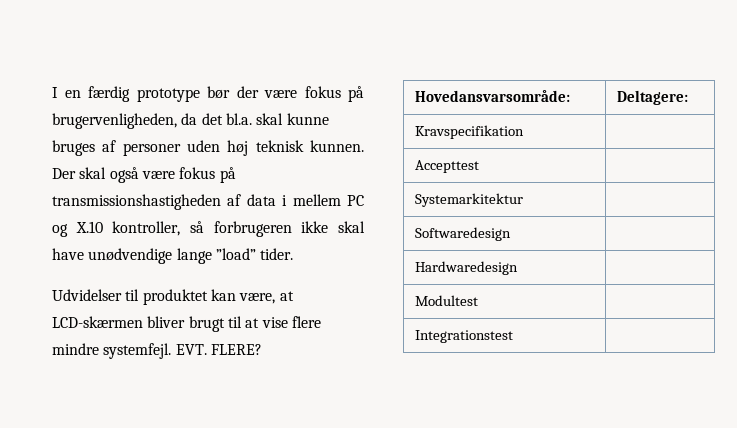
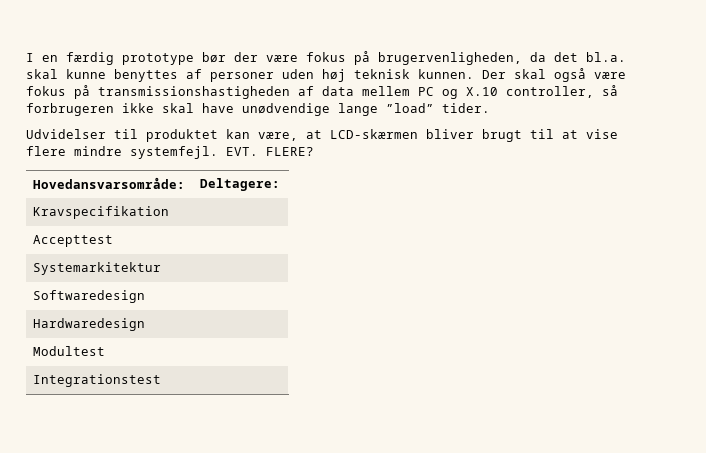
- I en færdig prototype bør der være fokus på brugervenligheden, da det bl.a. skal kunne bruges af personer uden høj teknisk kunnen.
+ I en færdig prototype bør der være fokus på brugervenligheden, da det bl.a. skal kunne benyttes af personer uden høj teknisk kunnen.
- Der skal også være fokus på transmissionshastigheden af data i mellem PC og X.10 kontroller, så forbrugeren ikke skal have unødvendige lange ”load” tider.
+ Der skal også være fokus på transmissionshastigheden af data mellem PC og X.10 controller, så forbrugeren ikke skal have unødvendige lange ”load” tider.

